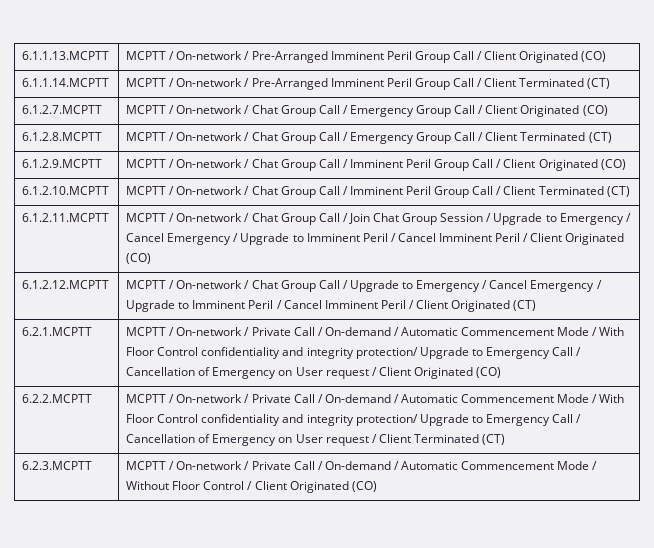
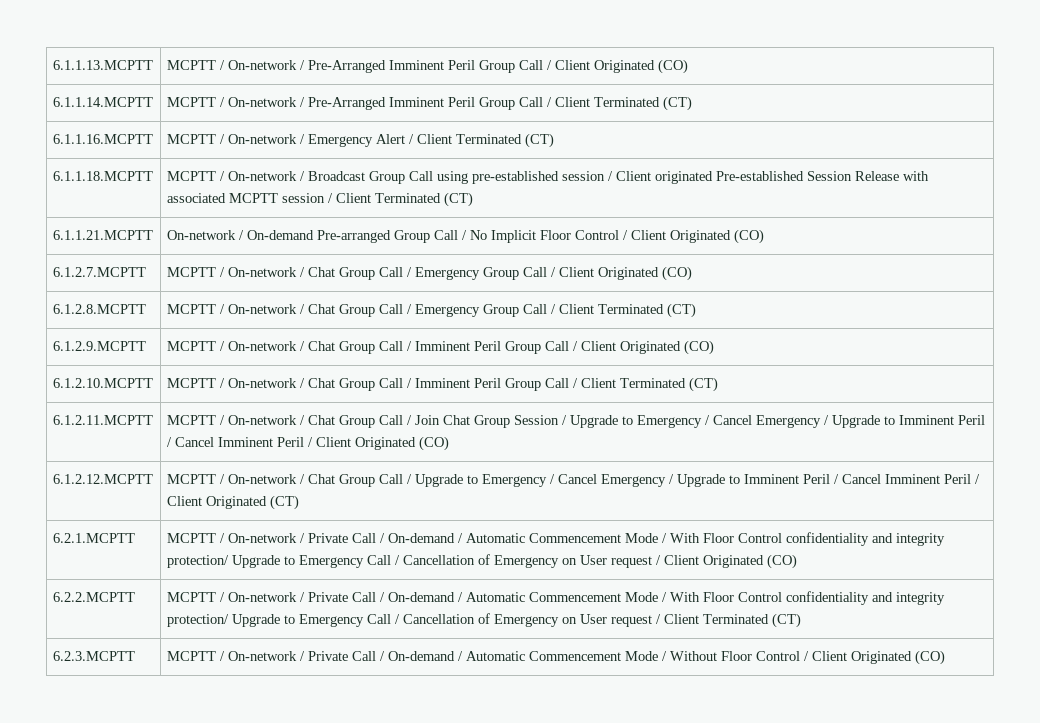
+ 6.1.1.16.MCPTT | MCPTT / On-network / Emergency Alert / Client Terminated (CT)
+ 6.1.1.18.MCPTT | MCPTT / On-network / Broadcast Group Call using pre-established session / Client originated Pre-established Session Release with associated MCPTT session / Client Terminated (CT)
+ 6.1.1.21.MCPTT | On-network / On-demand Pre-arranged Group Call / No Implicit Floor Control / Client Originated (CO)

